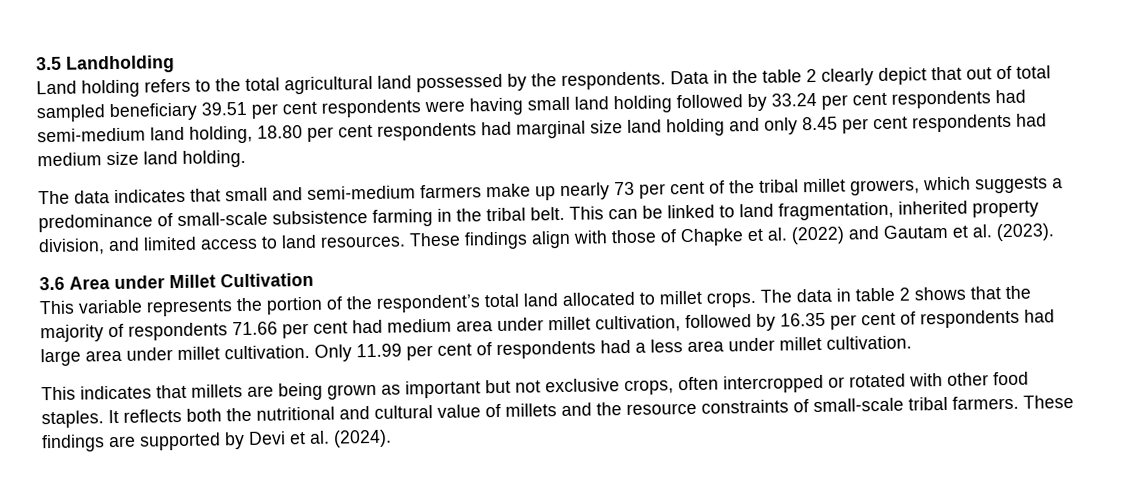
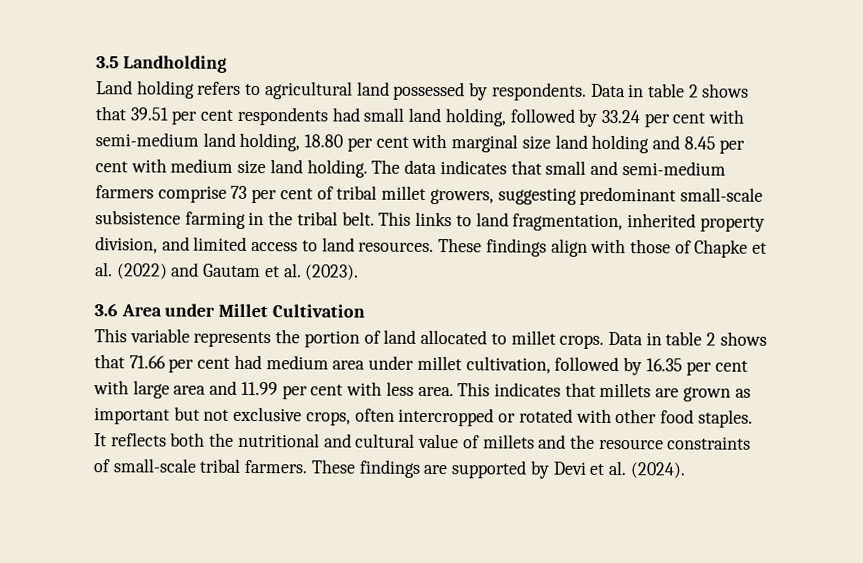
- Land holding refers to the total agricultural land possessed by the respondents.
+ Land holding refers to agricultural land possessed by respondents.
- Data in the table 2 clearly depict that out of total sampled beneficiary 39.51 per cent respondents were having small land holding followed by 33.24 per cent respondents had semi-medium land holding, 18.80 per cent respondents had marginal size land holding and only 8.45 per cent respondents had medium size land holding.
- The data indicates that small and semi-medium farmers make up nearly 73 per cent of the tribal millet growers, which suggests a predominance of small-scale subsistence farming in the tribal belt.
+ Data in table 2 shows that 39.51 per cent respondents had small land holding, followed by 33.24 per cent with semi-medium land holding, 18.80 per cent with marginal size land holding and 8.45 per cent with medium size land holding. The data indicates that small and semi-medium farmers comprise 73 per cent of tribal millet growers, suggesting predominant small-scale subsistence farming in the tribal belt.
- This can be linked to land fragmentation, inherited property division, and limited access to land resources.
+ This links to land fragmentation, inherited property division, and limited access to land resources.
- This variable represents the portion of the respondent’s total land allocated to millet crops.
+ This variable represents the portion of land allocated to millet crops.
- The data in table 2 shows that the majority of respondents 71.66 per cent had medium area under millet cultivation, followed by 16.35 per cent of respondents had large area under millet cultivation. Only 11.99 per cent of respondents had a less area under millet cultivation.
- This indicates that millets are being grown as important but not exclusive crops, often intercropped or rotated with other food staples.
+ Data in table 2 shows that 71.66 per cent had medium area under millet cultivation, followed by 16.35 per cent with large area and 11.99 per cent with less area. This indicates that millets are grown as important but not exclusive crops, often intercropped or rotated with other food staples.

